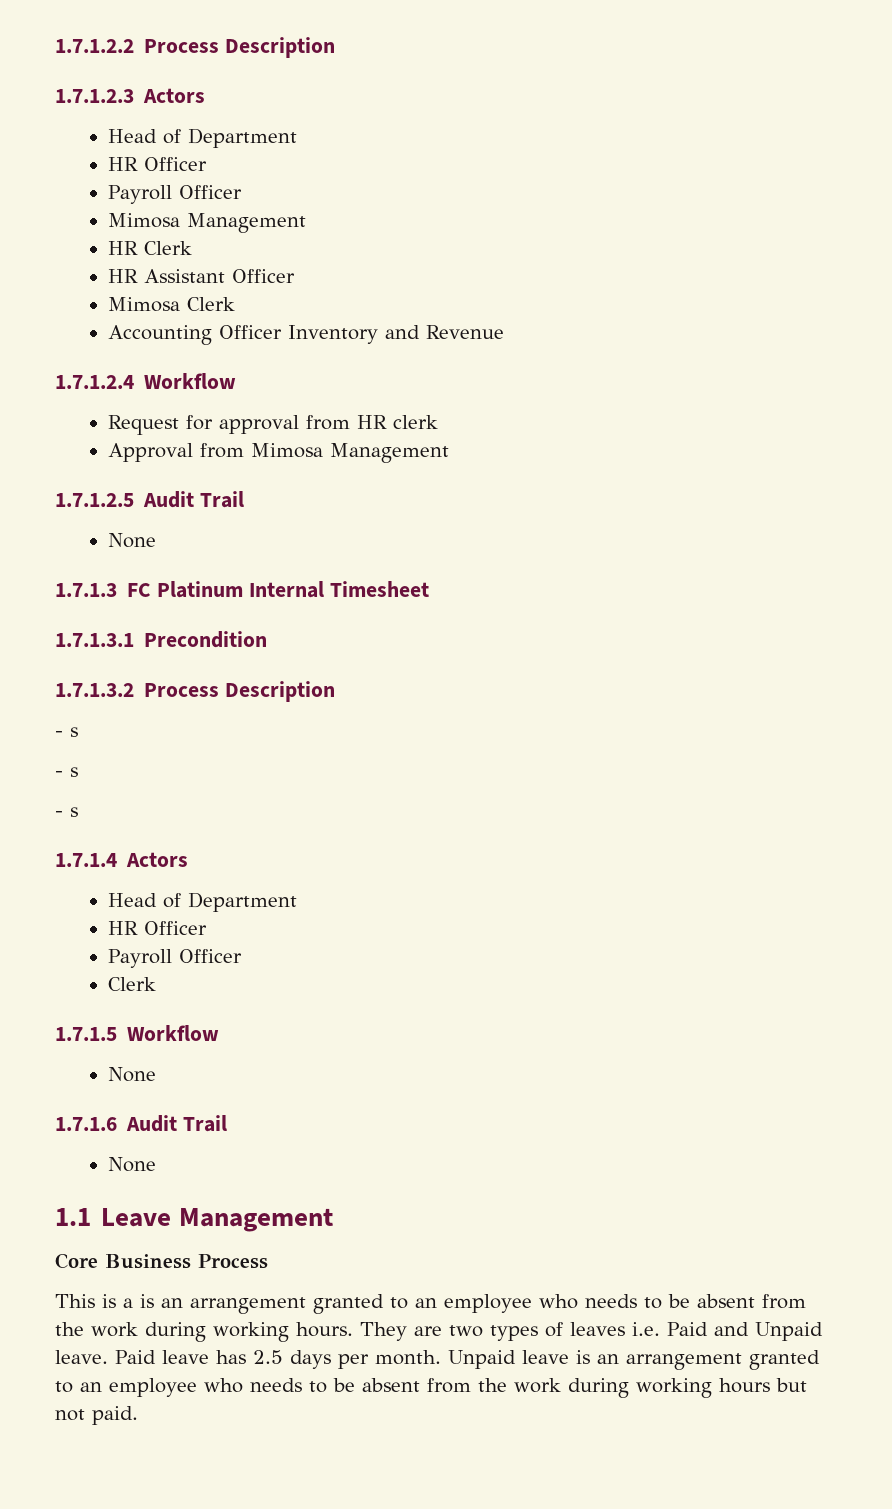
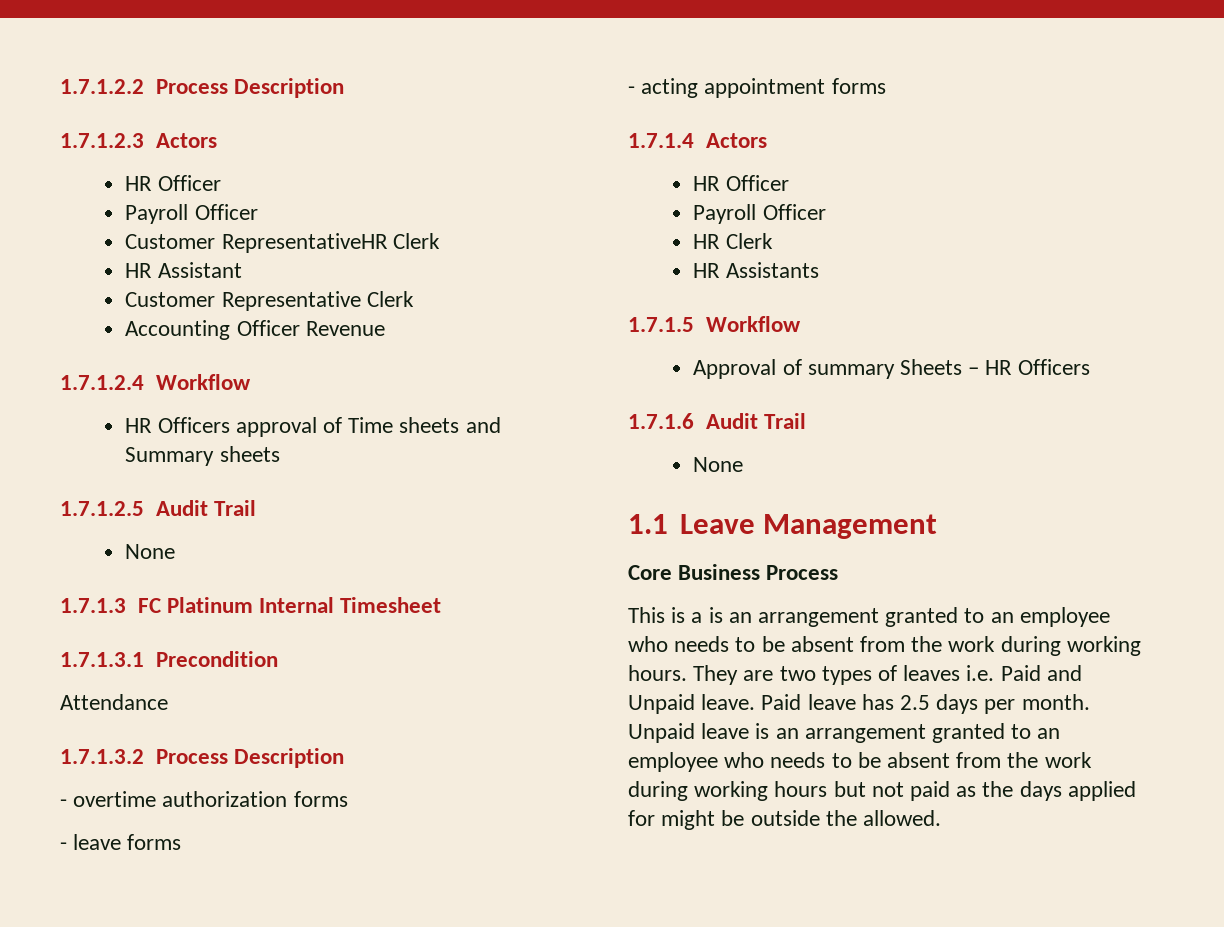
  1.7.1.2.3 Actors
- Head of Department
  HR Officer
  Payroll Officer
- Mimosa Management
- HR Clerk
+ Customer RepresentativeHR Clerk
- HR Assistant Officer
- Mimosa Clerk
+ HR Assistant
+ Customer Representative Clerk
- Accounting Officer Inventory and Revenue
+ Accounting Officer Revenue
- Request for approval from HR clerk
- Approval from Mimosa Management
+ HR Officers approval of Time sheets and Summary sheets
+ Attendance
  1.7.1.3.2 Process Description
- - s
- - s
- - s
+ - overtime authorization forms
+ - leave forms
+ - acting appointment forms
  1.7.1.4 Actors
- Head of Department
  HR Officer
  Payroll Officer
- Clerk
+ HR Clerk
+ HR Assistants
  1.7.1.5 Workflow
- None
+ Approval of summary Sheets – HR Officers
- Unpaid leave is an arrangement granted to an employee who needs to be absent from the work during working hours but not paid.
+ Unpaid leave is an arrangement granted to an employee who needs to be absent from the work during working hours but not paid as the days applied for might be outside the allowed.

